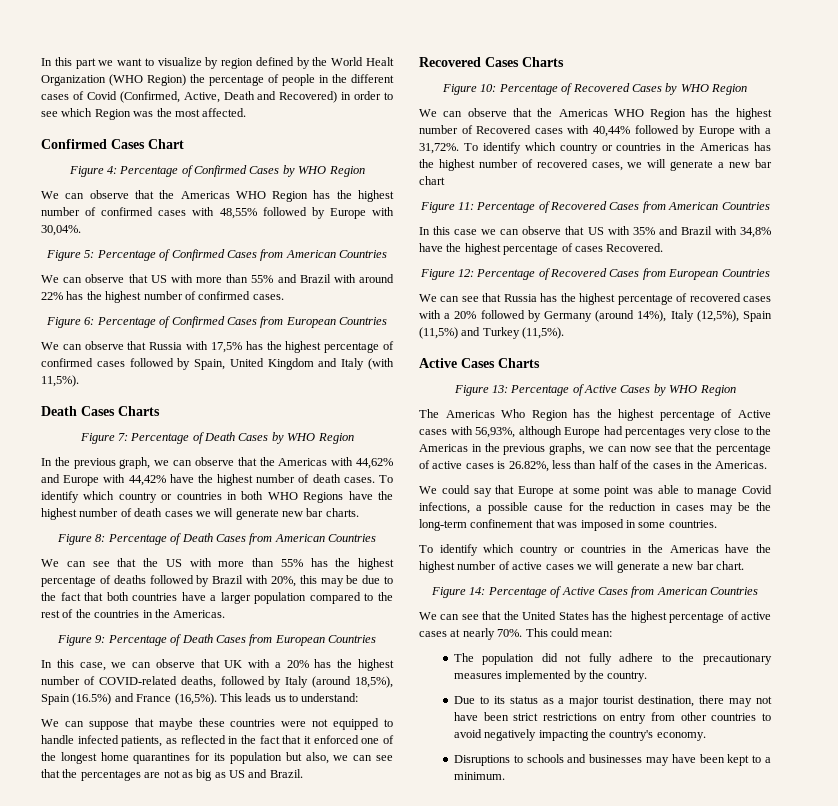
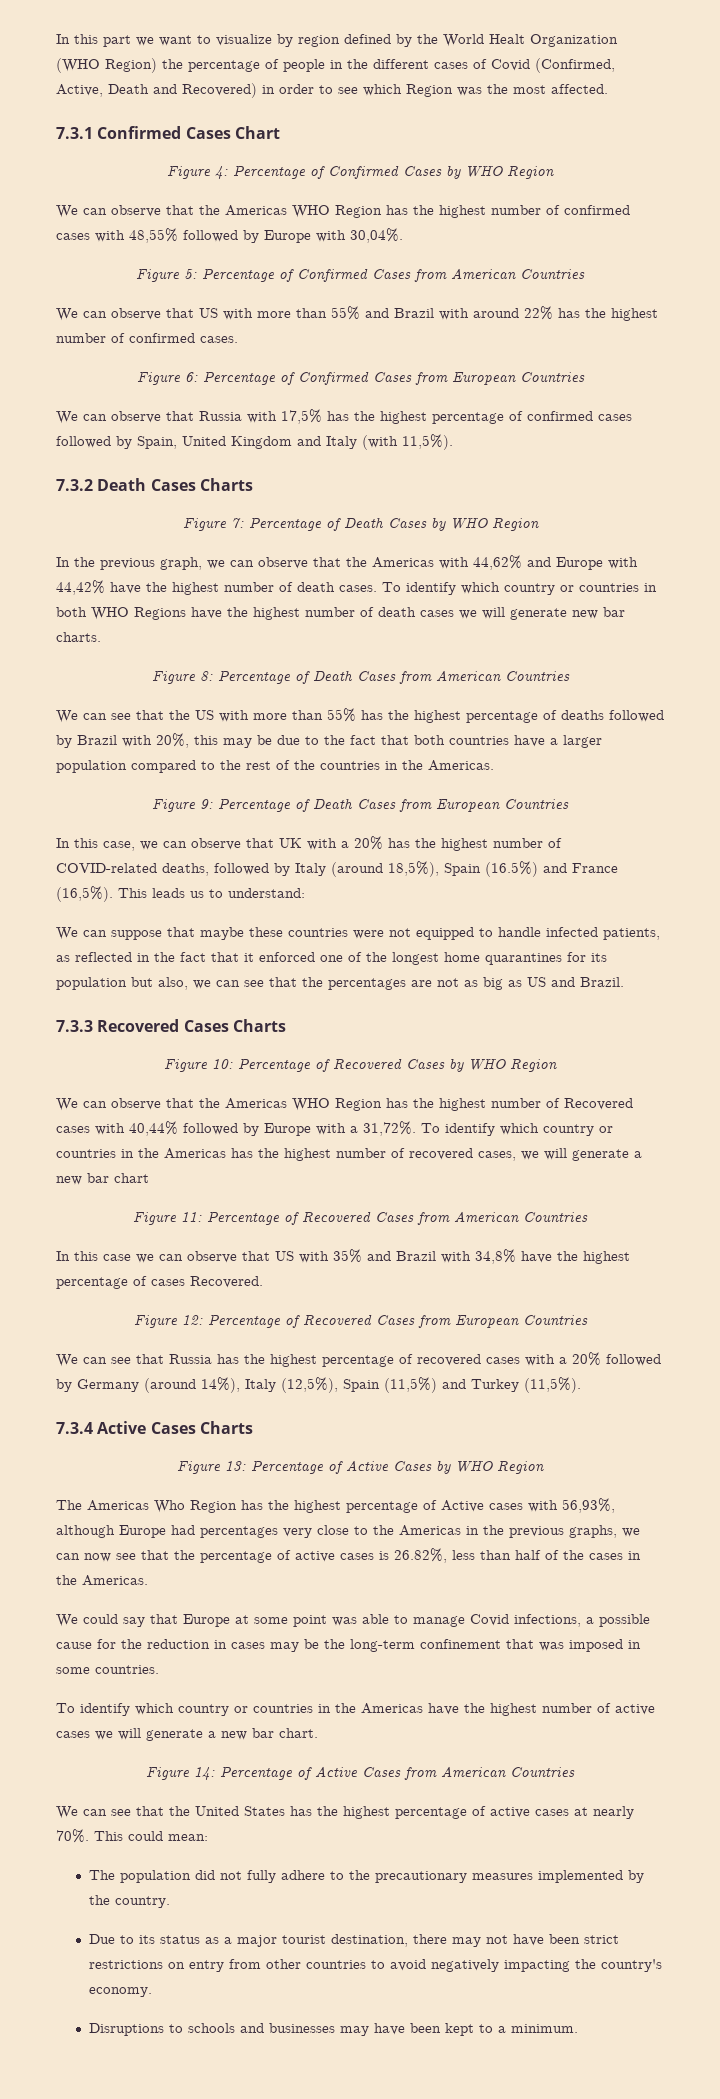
- Confirmed Cases Chart
+ 7.3.1 Confirmed Cases Chart
- Death Cases Charts
+ 7.3.2 Death Cases Charts
- Recovered Cases Charts
+ 7.3.3 Recovered Cases Charts
- Active Cases Charts
+ 7.3.4 Active Cases Charts

